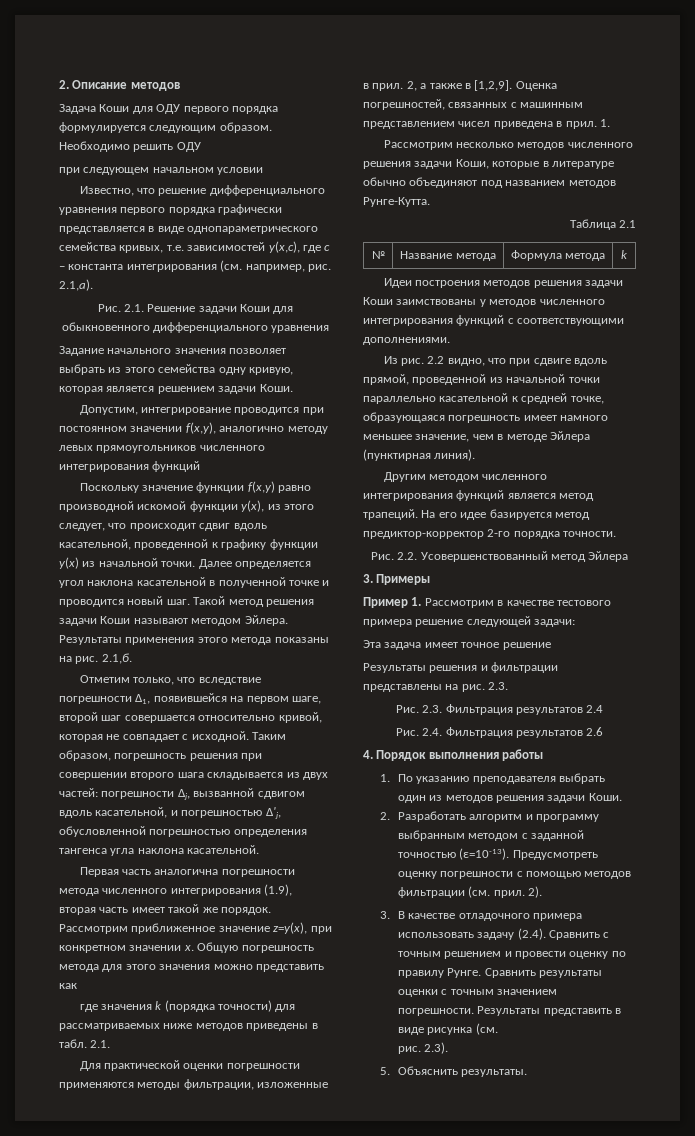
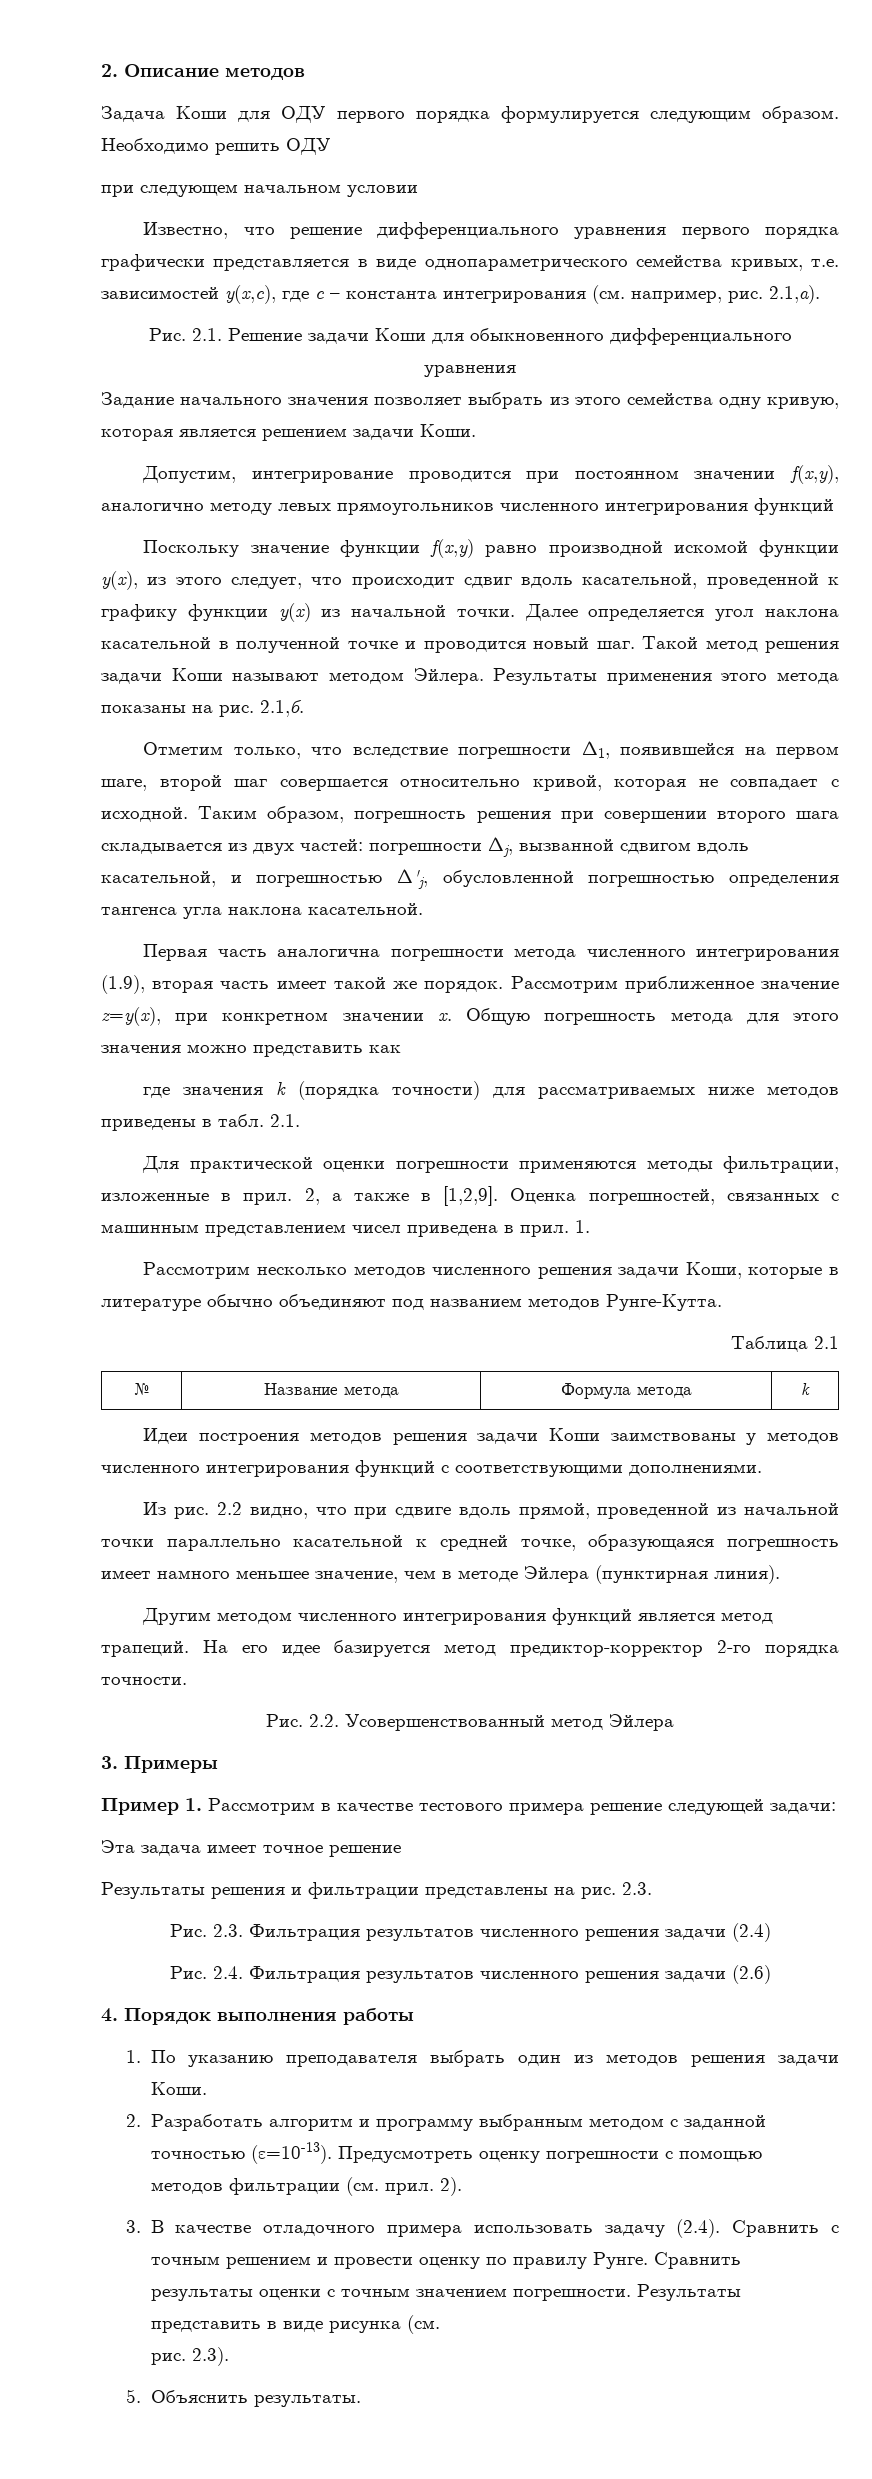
- Рис. 2.3. Фильтрация результатов 2.4
+ Рис. 2.3. Фильтрация результатов численного решения задачи (2.4)
- Рис. 2.4. Фильтрация результатов 2.6
+ Рис. 2.4. Фильтрация результатов численного решения задачи (2.6)

